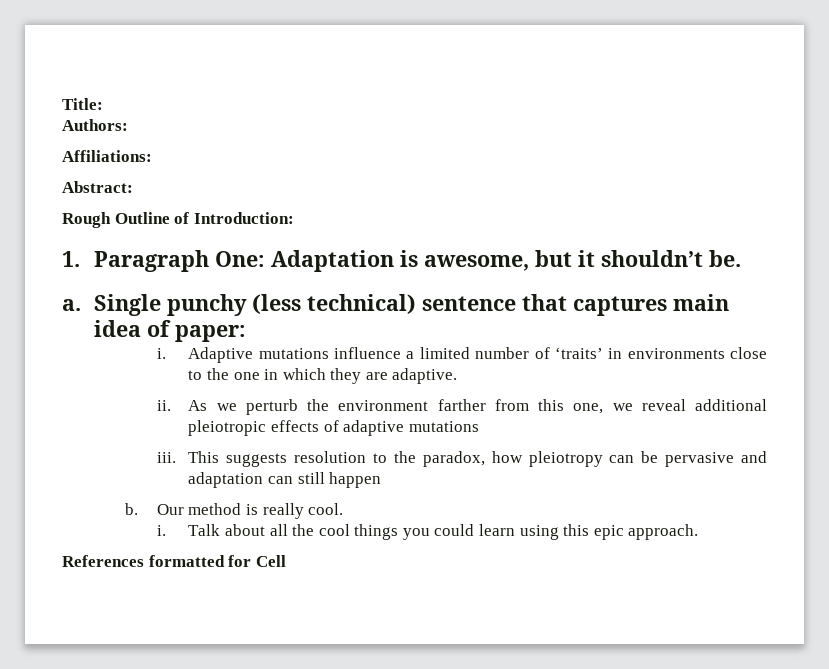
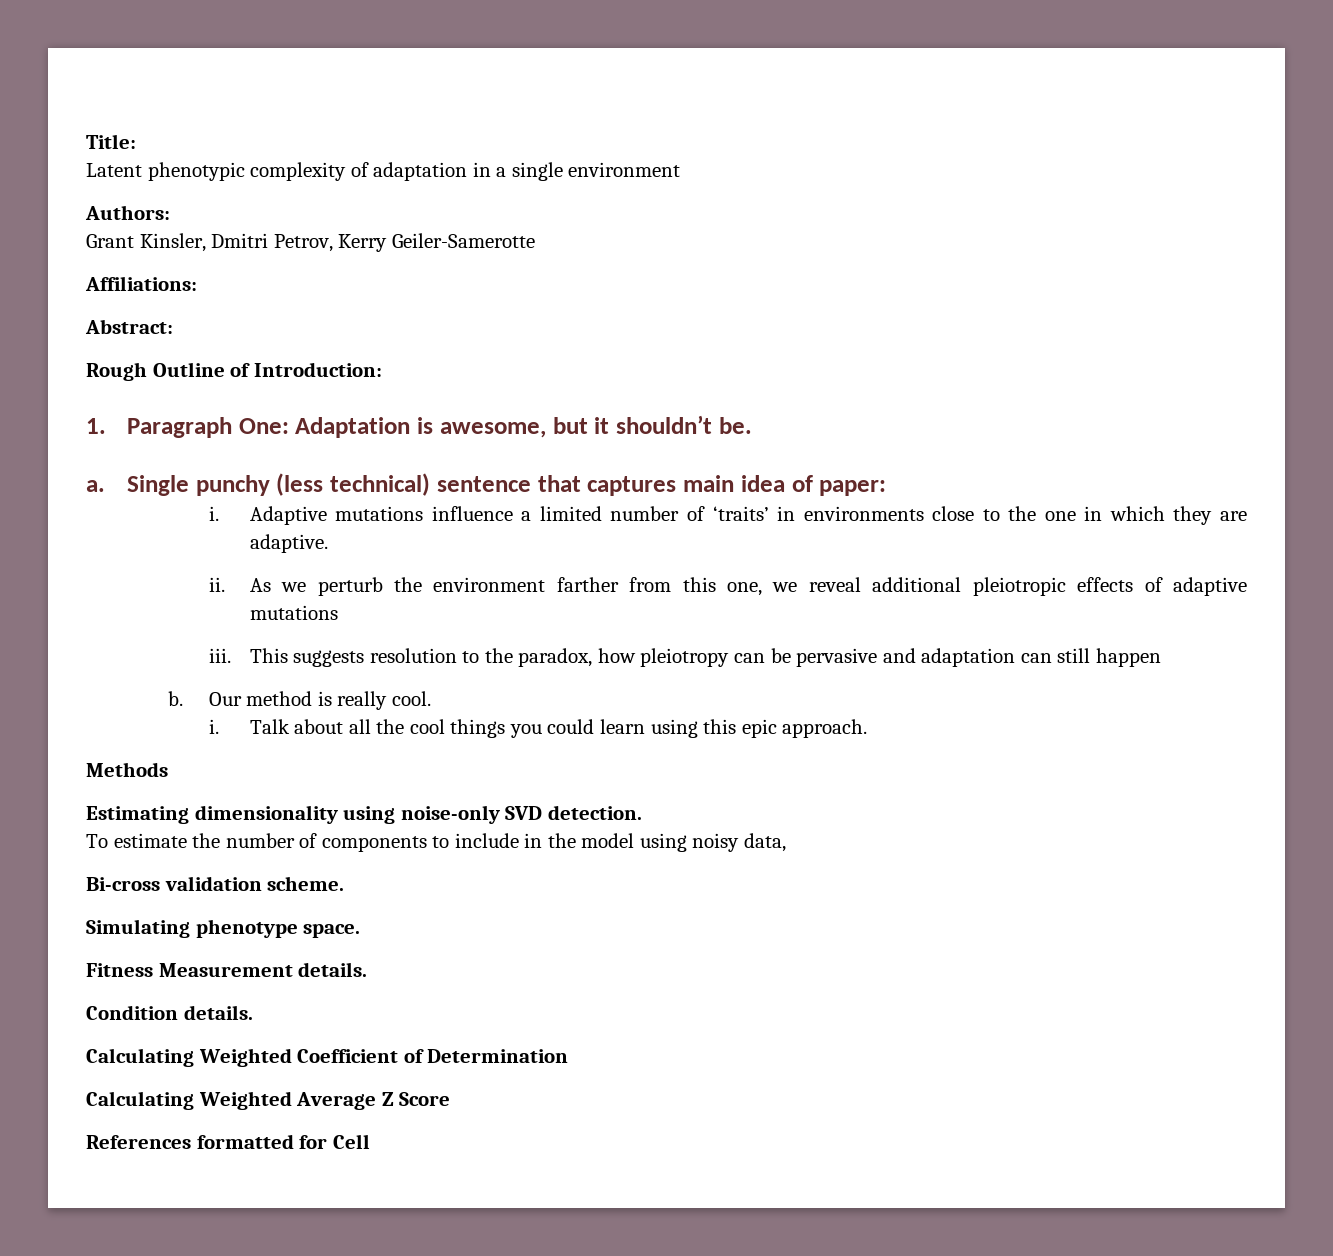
+ Latent phenotypic complexity of adaptation in a single environment
  Authors:
+ Grant Kinsler, Dmitri Petrov, Kerry Geiler-Samerotte
+ Methods
+ Estimating dimensionality using noise-only SVD detection.
+ To estimate the number of components to include in the model using noisy data,
+ Bi-cross validation scheme.
+ Simulating phenotype space.
+ Fitness Measurement details.
+ Condition details.
+ Calculating Weighted Coefficient of Determination
+ Calculating Weighted Average Z Score

